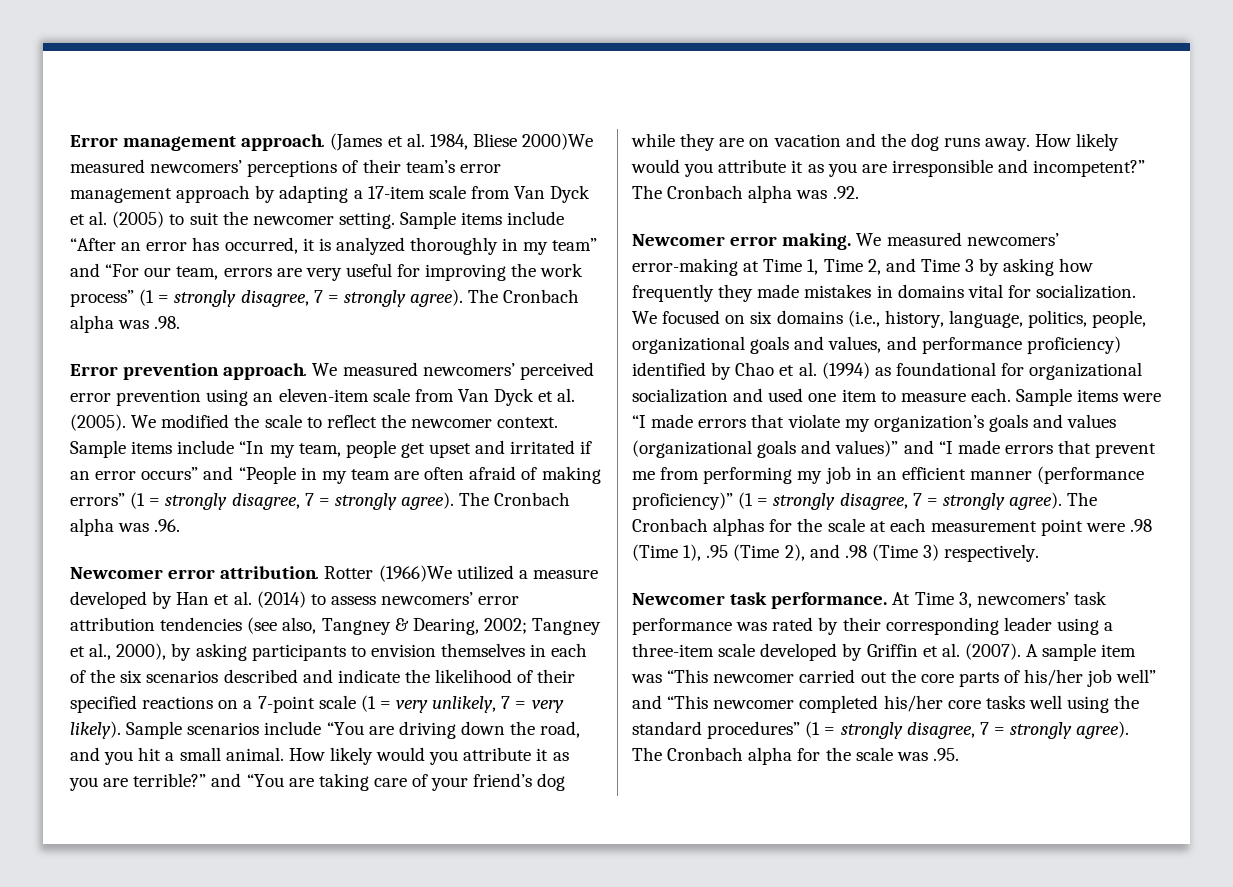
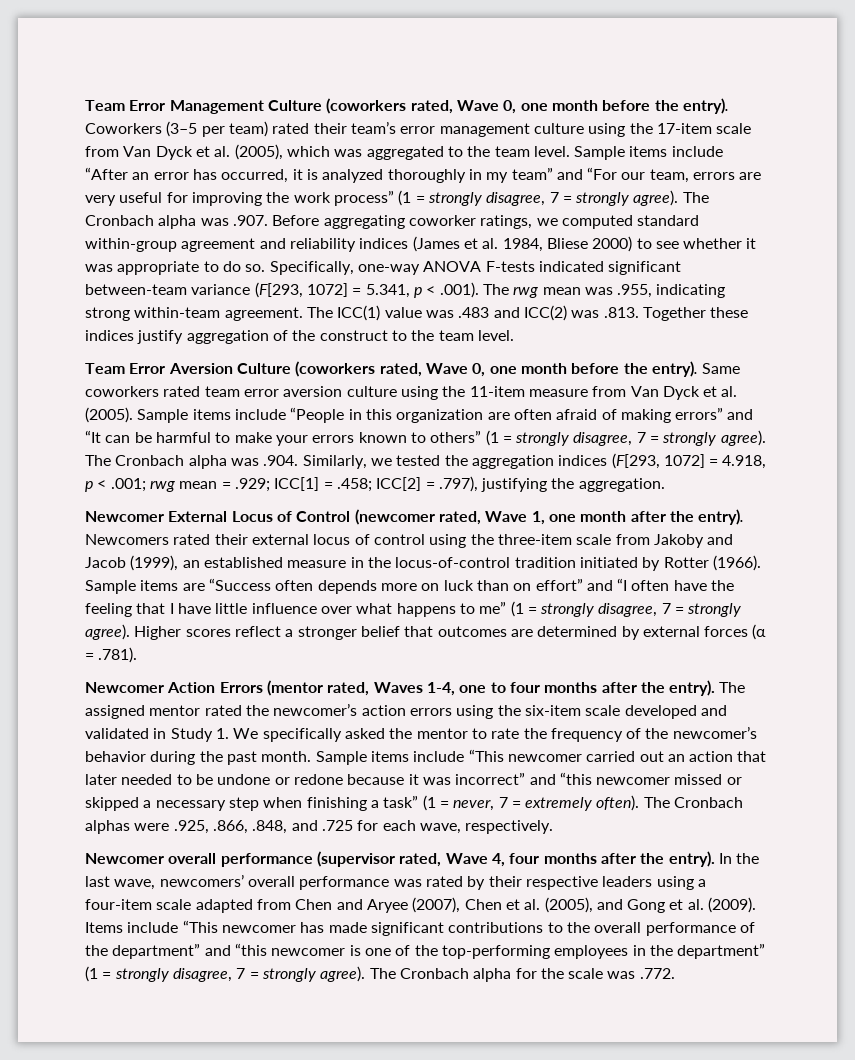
- Error management approach. (James et al. 1984, Bliese 2000)We measured newcomers’ perceptions of their team’s error management approach by adapting a 17-item scale from Van Dyck et al. (2005) to suit the newcomer setting.
+ Team Error Management Culture (coworkers rated, Wave 0, one month before the entry). Coworkers (3–5 per team) rated their team’s error management culture using the 17-item scale from Van Dyck et al. (2005), which was aggregated to the team level.
- The Cronbach alpha was .98.
- Error prevention approach. We measured newcomers’ perceived error prevention using an eleven-item scale from Van Dyck et al. (2005).
+ The Cronbach alpha was .907. Before aggregating coworker ratings, we computed standard within-group agreement and reliability indices (James et al. 1984, Bliese 2000) to see whether it was appropriate to do so. Specifically, one-way ANOVA F-tests indicated significant between-team variance (F[293, 1072] = 5.341, p < .001). The rwg mean was .955, indicating strong within-team agreement. The ICC(1) value was .483 and ICC(2) was .813. Together these indices justify aggregation of the construct to the team level.
+ Team Error Aversion Culture (coworkers rated, Wave 0, one month before the entry). Same coworkers rated team error aversion culture using the 11-item measure from Van Dyck et al. (2005).
- We modified the scale to reflect the newcomer context. Sample items include “In my team, people get upset and irritated if an error occurs” and “People in my team are often afraid of making errors” (1 = strongly disagree, 7 = strongly agree).
+ Sample items include “People in this organization are often afraid of making errors” and “It can be harmful to make your errors known to others” (1 = strongly disagree, 7 = strongly agree).
- The Cronbach alpha was .96.
- Newcomer error attribution. Rotter (1966)We utilized a measure developed by Han et al. (2014) to assess newcomers’ error attribution tendencies (see also, Tangney & Dearing, 2002; Tangney et al., 2000), by asking participants to envision themselves in each of the six scenarios described and indicate the likelihood of their specified reactions on a 7-point scale (1 = very unlikely, 7 = very likely). Sample scenarios include “You are driving down the road, and you hit a small animal. How likely would you attribute it as you are terrible?” and “You are taking care of your friend’s dog while they are on vacation and the dog runs away. How likely would you attribute it as you are irresponsible and incompetent?” The Cronbach alpha was .92.
- Newcomer error making. We measured newcomers’ error-making at Time 1, Time 2, and Time 3 by asking how frequently they made mistakes in domains vital for socialization. We focused on six domains (i.e., history, language, politics, people, organizational goals and values, and performance proficiency) identified by Chao et al. (1994) as foundational for organizational socialization and used one item to measure each. Sample items were “I made errors that violate my organization’s goals and values (organizational goals and values)” and “I made errors that prevent me from performing my job in an efficient manner (performance proficiency)” (1 = strongly disagree, 7 = strongly agree). The Cronbach alphas for the scale at each measurement point were .98 (Time 1), .95 (Time 2), and .98 (Time 3) respectively.
- Newcomer task performance. At Time 3, newcomers’ task performance was rated by their corresponding leader using a three-item scale developed by Griffin et al. (2007). A sample item was “This newcomer carried out the core parts of his/her job well” and “This newcomer completed his/her core tasks well using the standard procedures” (1 = strongly disagree, 7 = strongly agree).
+ The Cronbach alpha was .904. Similarly, we tested the aggregation indices (F[293, 1072] = 4.918, p < .001; rwg mean = .929; ICC[1] = .458; ICC[2] = .797), justifying the aggregation.
+ Newcomer External Locus of Control (newcomer rated, Wave 1, one month after the entry). Newcomers rated their external locus of control using the three-item scale from Jakoby and Jacob (1999), an established measure in the locus-of-control tradition initiated by Rotter (1966). Sample items are “Success often depends more on luck than on effort” and “I often have the feeling that I have little influence over what happens to me” (1 = strongly disagree, 7 = strongly agree). Higher scores reflect a stronger belief that outcomes are determined by external forces (α = .781).
+ Newcomer Action Errors (mentor rated, Waves 1-4, one to four months after the entry). The assigned mentor rated the newcomer’s action errors using the six-item scale developed and validated in Study 1. We specifically asked the mentor to rate the frequency of the newcomer’s behavior during the past month. Sample items include “This newcomer carried out an action that later needed to be undone or redone because it was incorrect” and “this newcomer missed or skipped a necessary step when finishing a task” (1 = never, 7 = extremely often). The Cronbach alphas were .925, .866, .848, and .725 for each wave, respectively.
+ Newcomer overall performance (supervisor rated, Wave 4, four months after the entry). In the last wave, newcomers’ overall performance was rated by their respective leaders using a four-item scale adapted from Chen and Aryee (2007), Chen et al. (2005), and Gong et al. (2009). Items include “This newcomer has made significant contributions to the overall performance of the department” and “this newcomer is one of the top-performing employees in the department” (1 = strongly disagree, 7 = strongly agree).
- The Cronbach alpha for the scale was .95.
+ The Cronbach alpha for the scale was .772.

